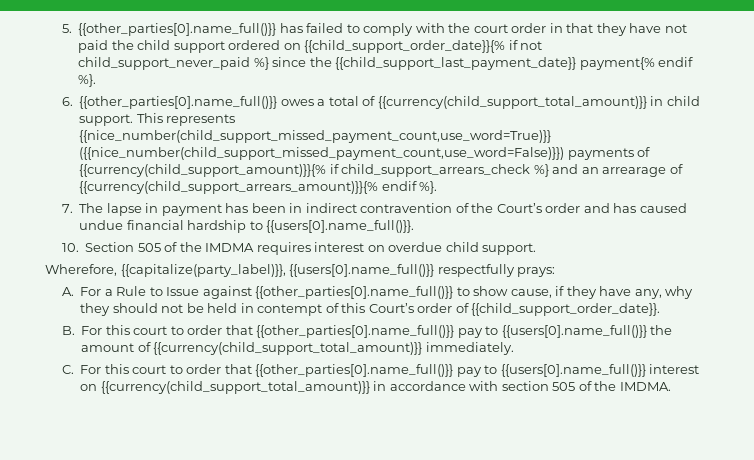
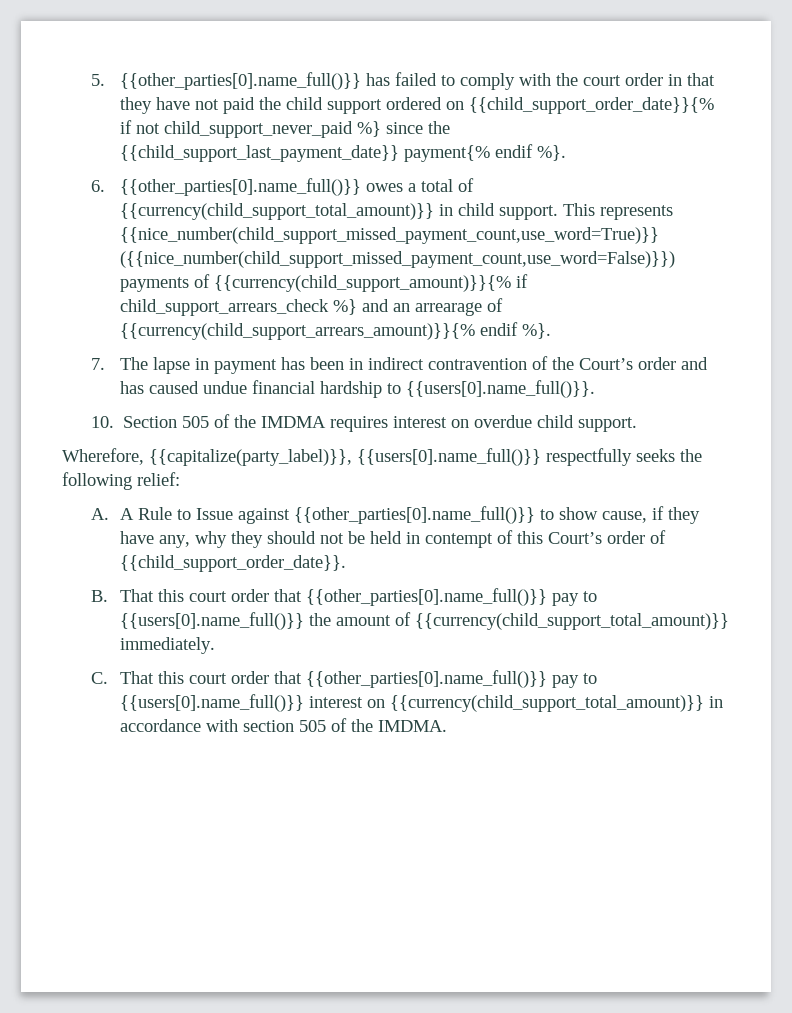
- Wherefore, {{capitalize(party_label)}}, {{users[0].name_full()}} respectfully prays:
+ Wherefore, {{capitalize(party_label)}}, {{users[0].name_full()}} respectfully seeks the following relief:
- A. For a Rule to Issue against {{other_parties[0].name_full()}} to show cause, if they have any, why they should not be held in contempt of this Court’s order of {{child_support_order_date}}.
+ A. A Rule to Issue against {{other_parties[0].name_full()}} to show cause, if they have any, why they should not be held in contempt of this Court’s order of {{child_support_order_date}}.
- B. For this court to order that {{other_parties[0].name_full()}} pay to {{users[0].name_full()}} the amount of {{currency(child_support_total_amount)}} immediately.
+ B. That this court order that {{other_parties[0].name_full()}} pay to {{users[0].name_full()}} the amount of {{currency(child_support_total_amount)}} immediately.
- C. For this court to order that {{other_parties[0].name_full()}} pay to {{users[0].name_full()}} interest on {{currency(child_support_total_amount)}} in accordance with section 505 of the IMDMA.
+ C. That this court order that {{other_parties[0].name_full()}} pay to {{users[0].name_full()}} interest on {{currency(child_support_total_amount)}} in accordance with section 505 of the IMDMA.

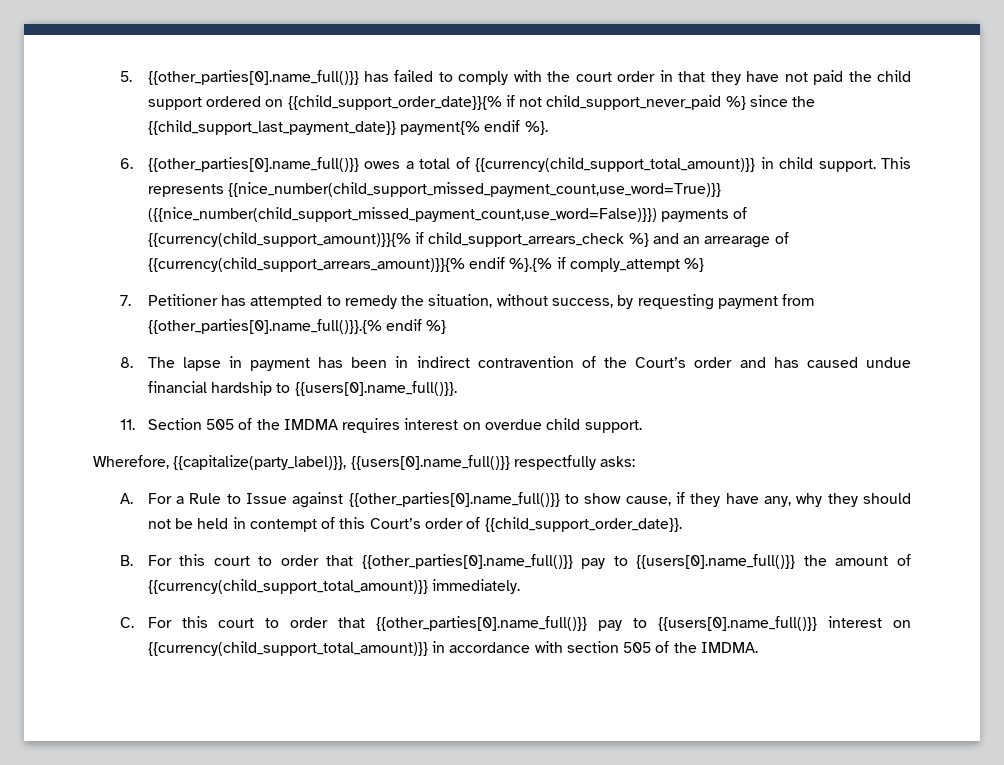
- This represents {{nice_number(child_support_missed_payment_count,use_word=True)}} ({{nice_number(child_support_missed_payment_count,use_word=False)}}) payments of {{currency(child_support_amount)}}{% if child_support_arrears_check %} and an arrearage of {{currency(child_support_arrears_amount)}}{% endif %}.
- 7. The lapse in payment has been in indirect contravention of the Court’s order and has caused undue financial hardship to {{users[0].name_full()}}.
+ This represents {{nice_number(child_support_missed_payment_count,use_word=True)}} ({{nice_number(child_support_missed_payment_count,use_word=False)}}) payments of {{currency(child_support_amount)}}{% if child_support_arrears_check %} and an arrearage of {{currency(child_support_arrears_amount)}}{% endif %}.{% if comply_attempt %}
+ 7. Petitioner has attempted to remedy the situation, without success, by requesting payment from {{other_parties[0].name_full()}}.{% endif %}
+ 8. The lapse in payment has been in indirect contravention of the Court’s order and has caused undue financial hardship to {{users[0].name_full()}}.
- 10. Section 505 of the IMDMA requires interest on overdue child support.
+ 11. Section 505 of the IMDMA requires interest on overdue child support.
- Wherefore, {{capitalize(party_label)}}, {{users[0].name_full()}} respectfully seeks the following relief:
+ Wherefore, {{capitalize(party_label)}}, {{users[0].name_full()}} respectfully asks:
- A. A Rule to Issue against {{other_parties[0].name_full()}} to show cause, if they have any, why they should not be held in contempt of this Court’s order of {{child_support_order_date}}.
+ A. For a Rule to Issue against {{other_parties[0].name_full()}} to show cause, if they have any, why they should not be held in contempt of this Court’s order of {{child_support_order_date}}.
- B. That this court order that {{other_parties[0].name_full()}} pay to {{users[0].name_full()}} the amount of {{currency(child_support_total_amount)}} immediately.
+ B. For this court to order that {{other_parties[0].name_full()}} pay to {{users[0].name_full()}} the amount of {{currency(child_support_total_amount)}} immediately.
- C. That this court order that {{other_parties[0].name_full()}} pay to {{users[0].name_full()}} interest on {{currency(child_support_total_amount)}} in accordance with section 505 of the IMDMA.
+ C. For this court to order that {{other_parties[0].name_full()}} pay to {{users[0].name_full()}} interest on {{currency(child_support_total_amount)}} in accordance with section 505 of the IMDMA.

